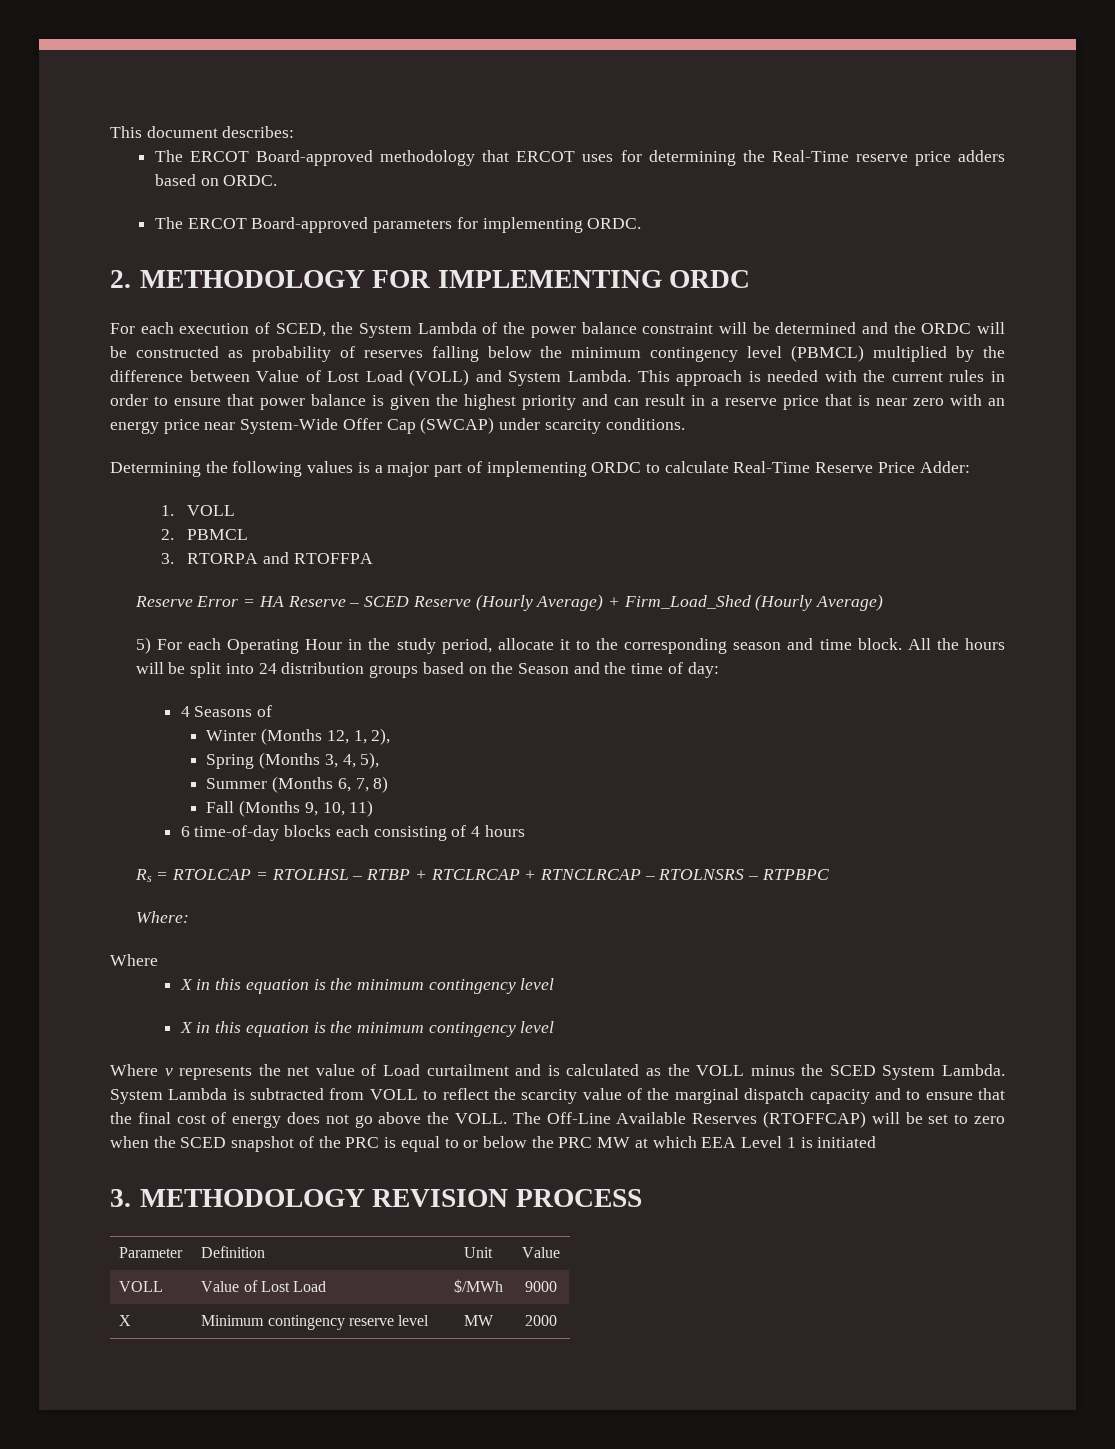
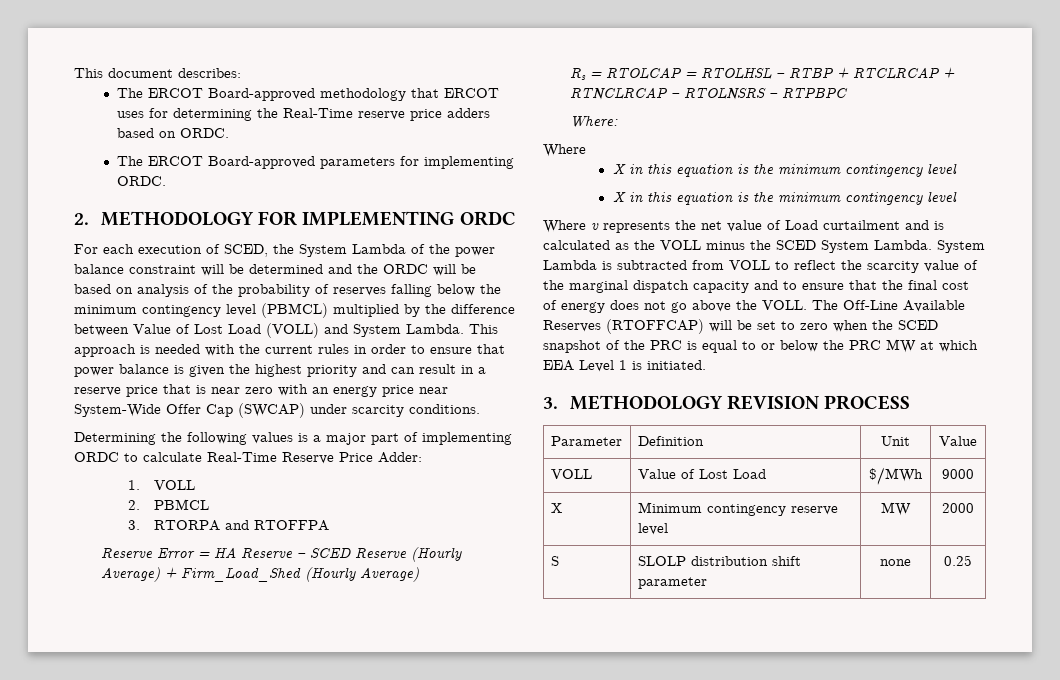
- For each execution of SCED, the System Lambda of the power balance constraint will be determined and the ORDC will be constructed as probability of reserves falling below the minimum contingency level (PBMCL) multiplied by the difference between Value of Lost Load (VOLL) and System Lambda.
+ For each execution of SCED, the System Lambda of the power balance constraint will be determined and the ORDC will be based on analysis of the probability of reserves falling below the minimum contingency level (PBMCL) multiplied by the difference between Value of Lost Load (VOLL) and System Lambda.
- 5) For each Operating Hour in the study period, allocate it to the corresponding season and time block. All the hours will be split into 24 distribution groups based on the Season and the time of day:
- 4 Seasons of
- Winter (Months 12, 1, 2),
- Spring (Months 3, 4, 5),
- Summer (Months 6, 7, 8)
- Fall (Months 9, 10, 11)
- 6 time-of-day blocks each consisting of 4 hours
- The Off-Line Available Reserves (RTOFFCAP) will be set to zero when the SCED snapshot of the PRC is equal to or below the PRC MW at which EEA Level 1 is initiated
+ The Off-Line Available Reserves (RTOFFCAP) will be set to zero when the SCED snapshot of the PRC is equal to or below the PRC MW at which EEA Level 1 is initiated.
+ S | SLOLP distribution shift parameter | none | 0.25

